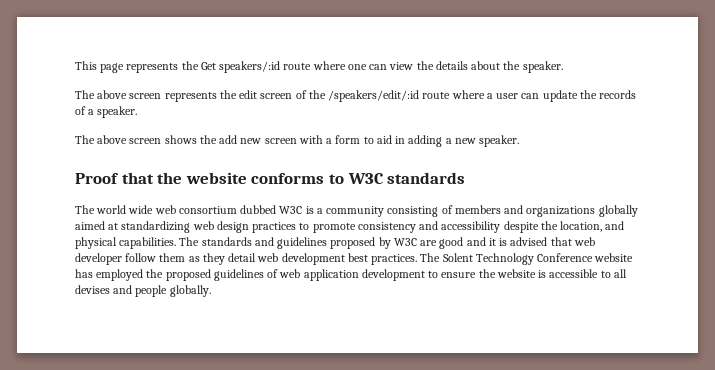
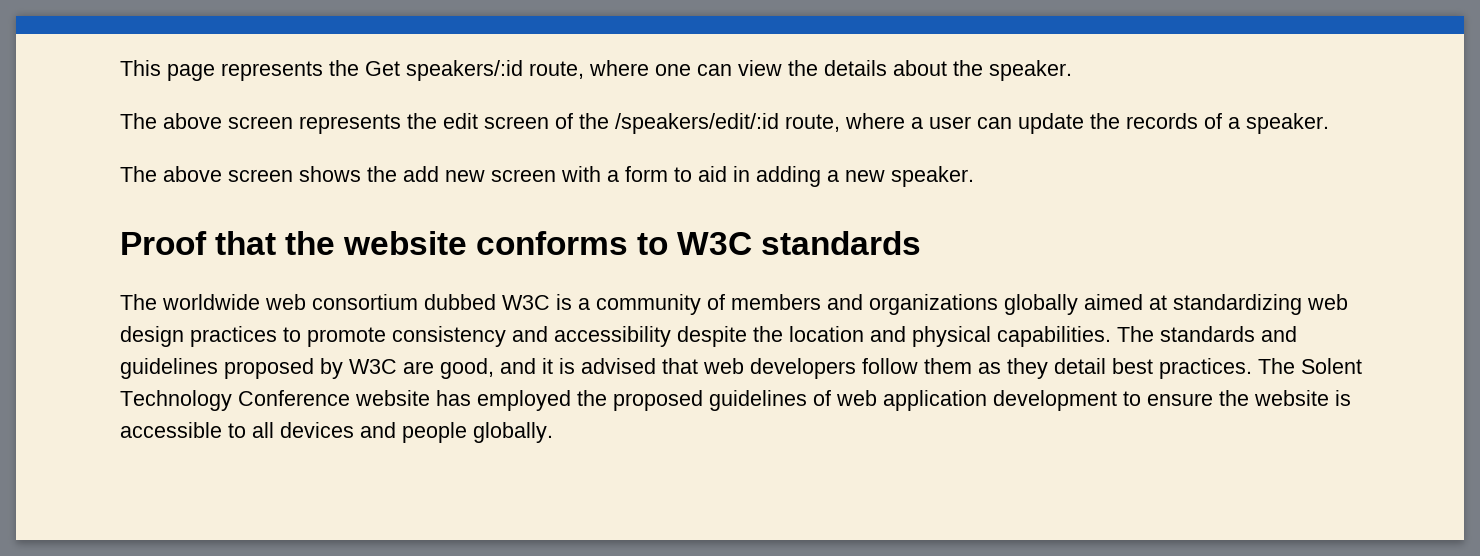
- This page represents the Get speakers/:id route where one can view the details about the speaker.
+ This page represents the Get speakers/:id route, where one can view the details about the speaker.
- The above screen represents the edit screen of the /speakers/edit/:id route where a user can update the records of a speaker.
+ The above screen represents the edit screen of the /speakers/edit/:id route, where a user can update the records of a speaker.
- The world wide web consortium dubbed W3C is a community consisting of members and organizations globally aimed at standardizing web design practices to promote consistency and accessibility despite the location, and physical capabilities.
+ The worldwide web consortium dubbed W3C is a community of members and organizations globally aimed at standardizing web design practices to promote consistency and accessibility despite the location and physical capabilities.
- The standards and guidelines proposed by W3C are good and it is advised that web developer follow them as they detail web development best practices.
+ The standards and guidelines proposed by W3C are good, and it is advised that web developers follow them as they detail best practices.
- The Solent Technology Conference website has employed the proposed guidelines of web application development to ensure the website is accessible to all devises and people globally.
+ The Solent Technology Conference website has employed the proposed guidelines of web application development to ensure the website is accessible to all devices and people globally.

